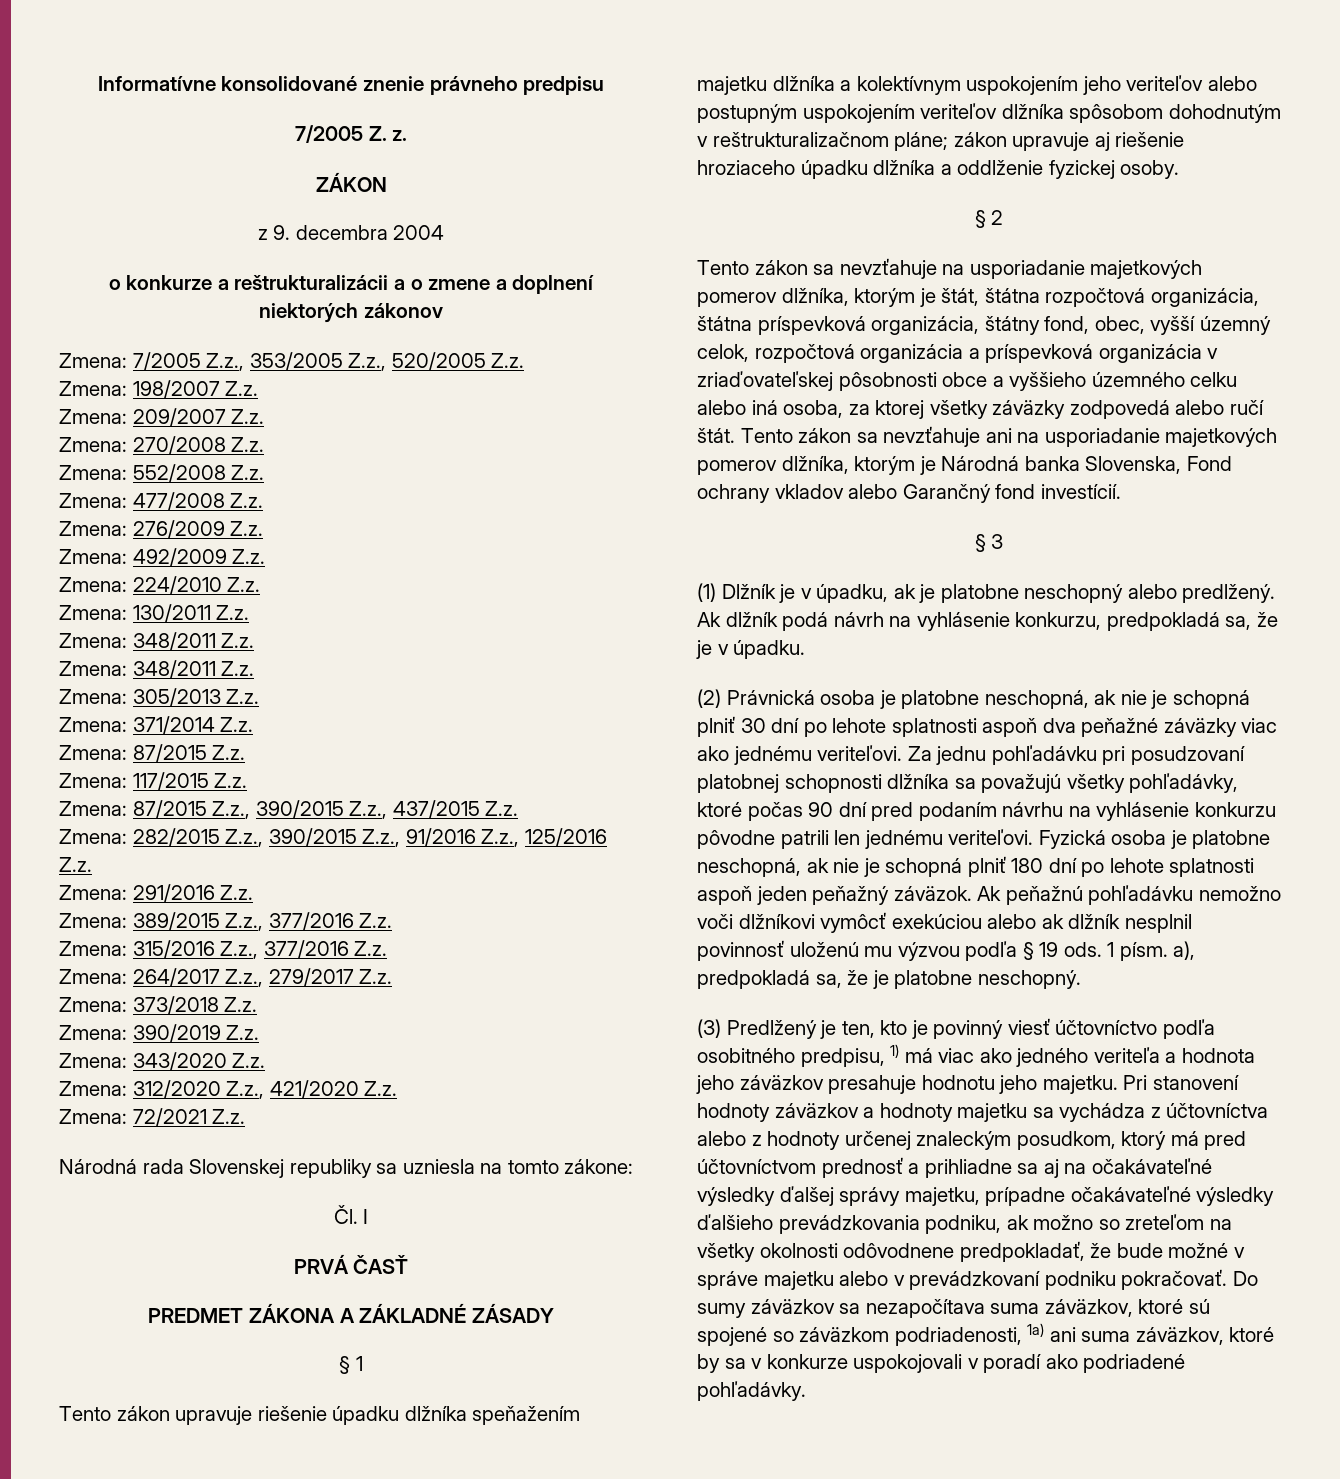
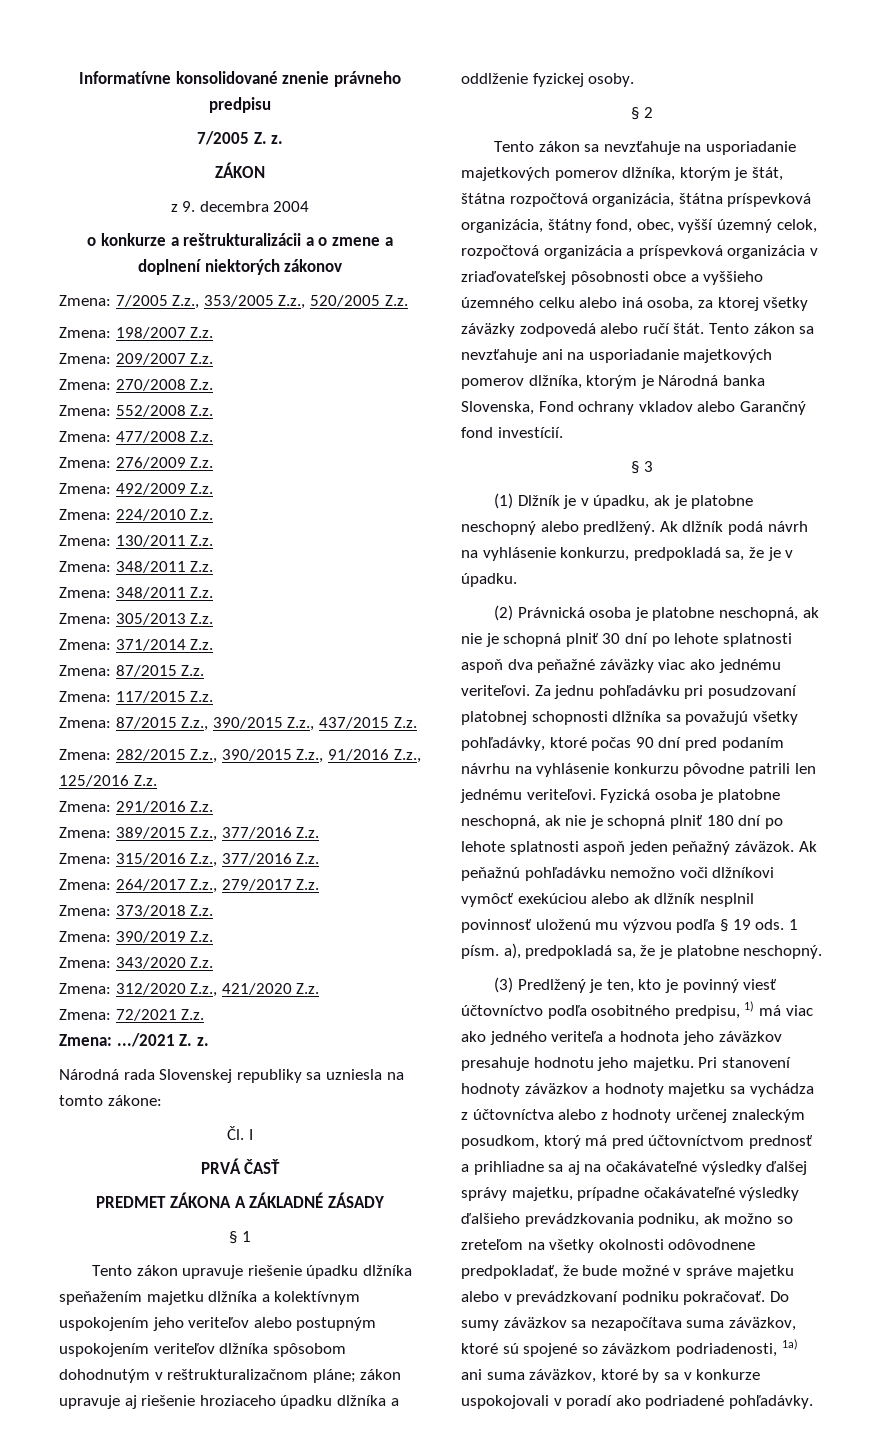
+ Zmena: .../2021 Z. z.

